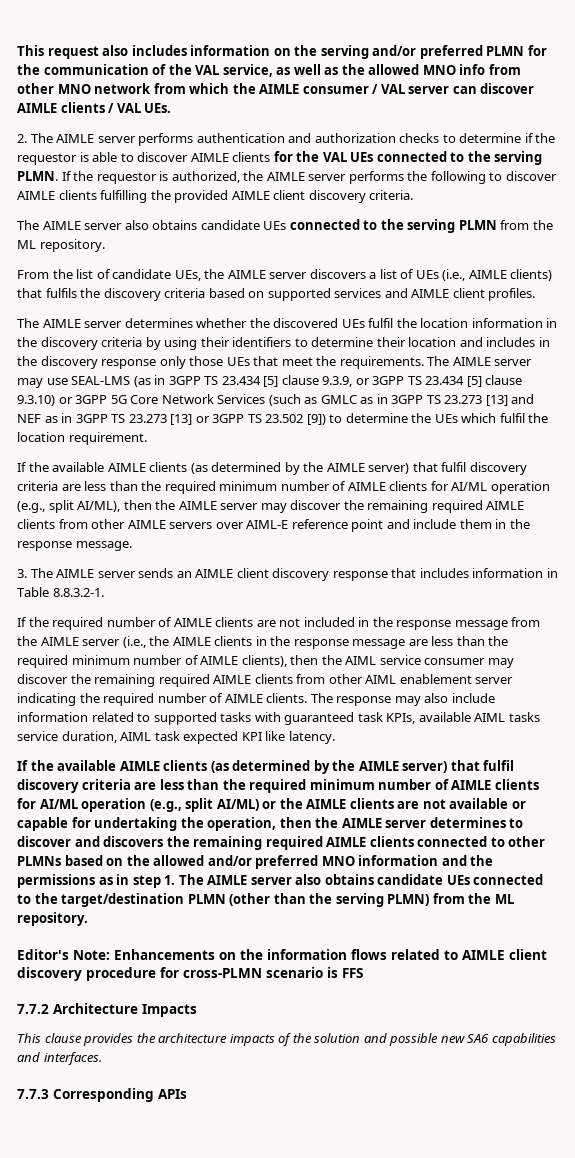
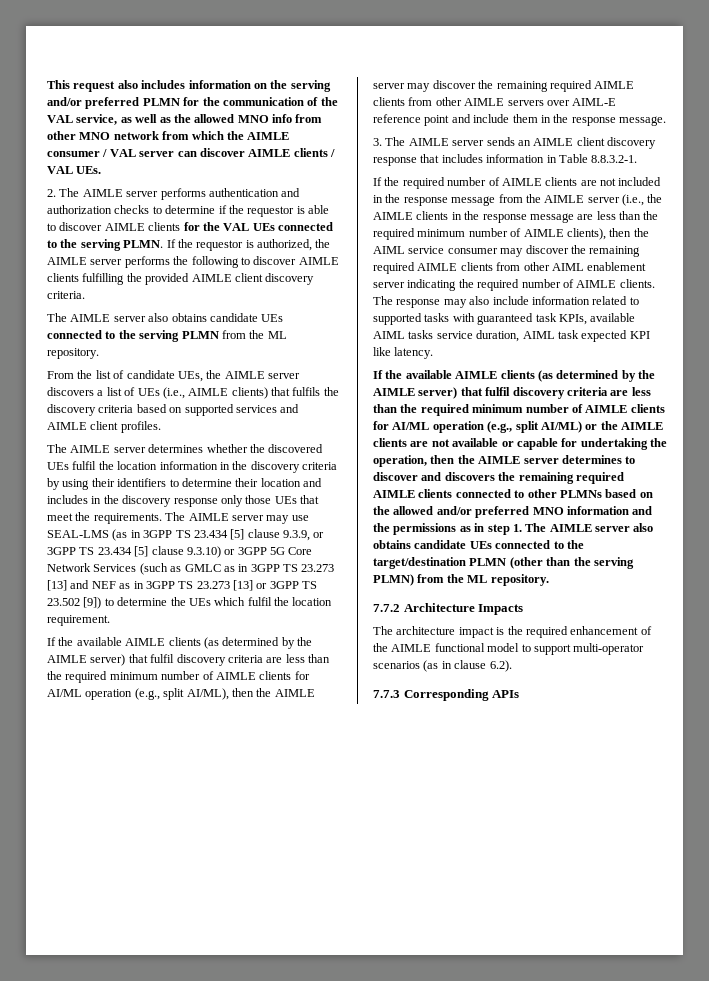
- Editor's Note: Enhancements on the information flows related to AIMLE client discovery procedure for cross-PLMN scenario is FFS
  7.7.2 Architecture Impacts
- This clause provides the architecture impacts of the solution and possible new SA6 capabilities and interfaces.
+ The architecture impact is the required enhancement of the AIMLE functional model to support multi-operator scenarios (as in clause 6.2).

